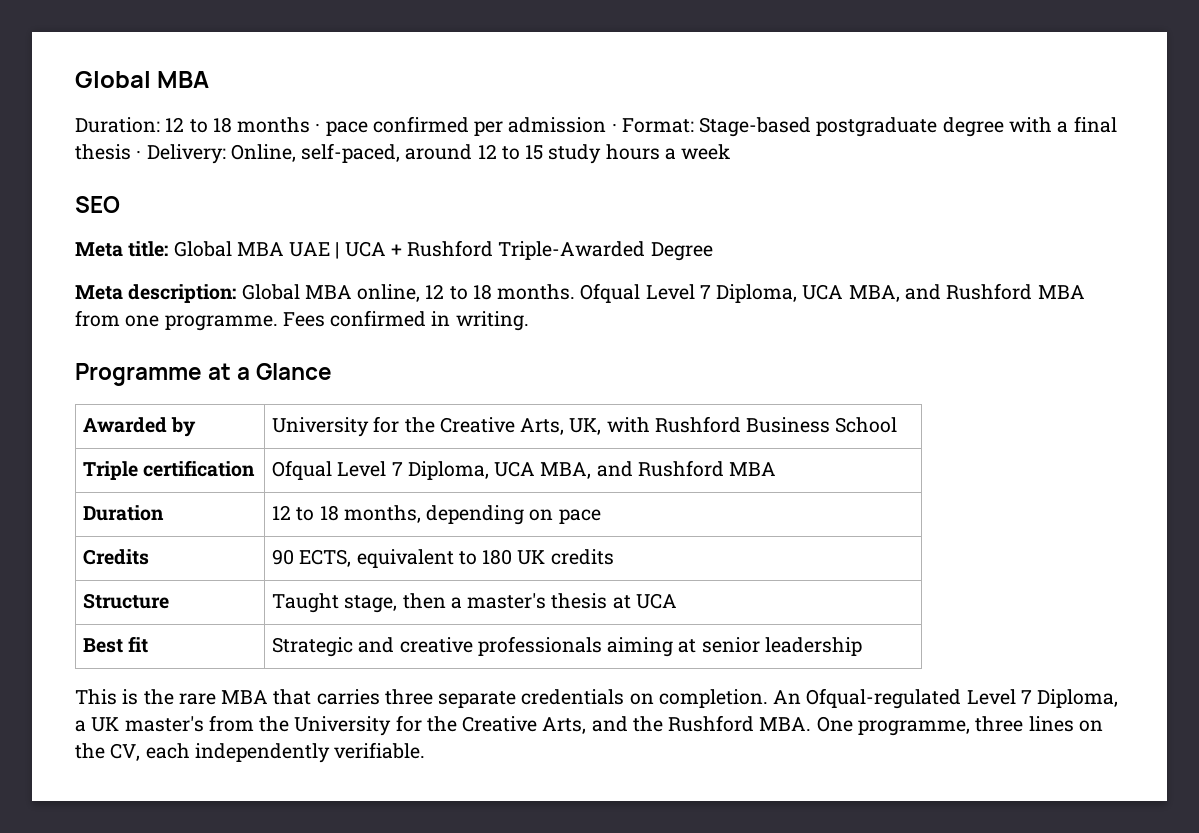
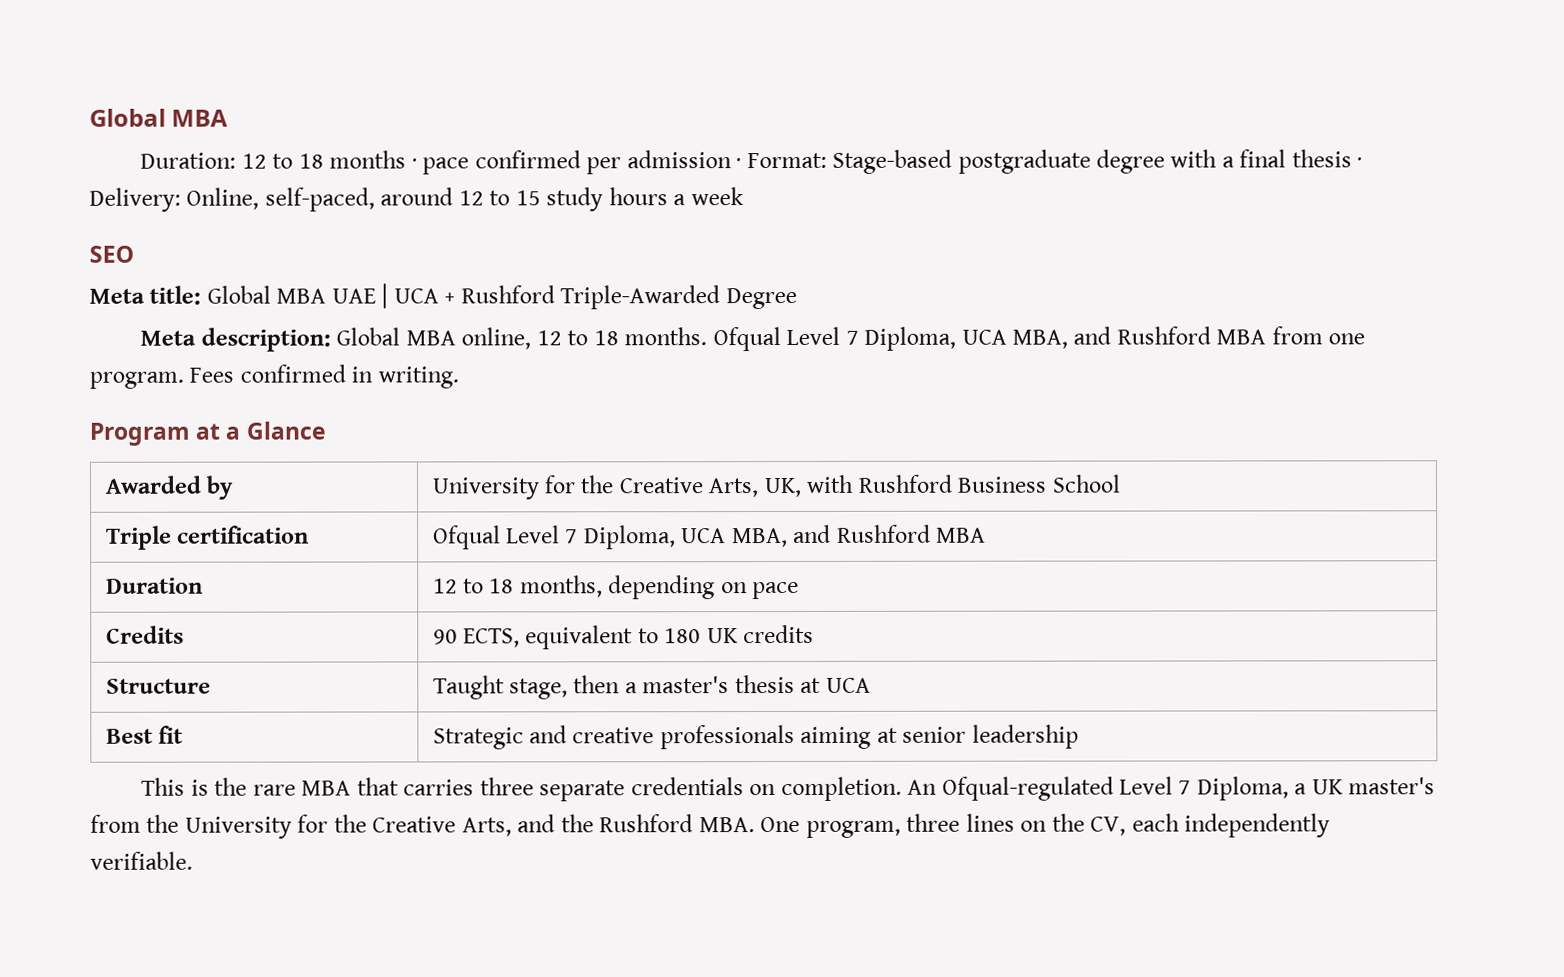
- Ofqual Level 7 Diploma, UCA MBA, and Rushford MBA from one programme.
+ Ofqual Level 7 Diploma, UCA MBA, and Rushford MBA from one program.
- Programme at a Glance
+ Program at a Glance
- An Ofqual-regulated Level 7 Diploma, a UK master's from the University for the Creative Arts, and the Rushford MBA. One programme, three lines on the CV, each independently verifiable.
+ An Ofqual-regulated Level 7 Diploma, a UK master's from the University for the Creative Arts, and the Rushford MBA. One program, three lines on the CV, each independently verifiable.

